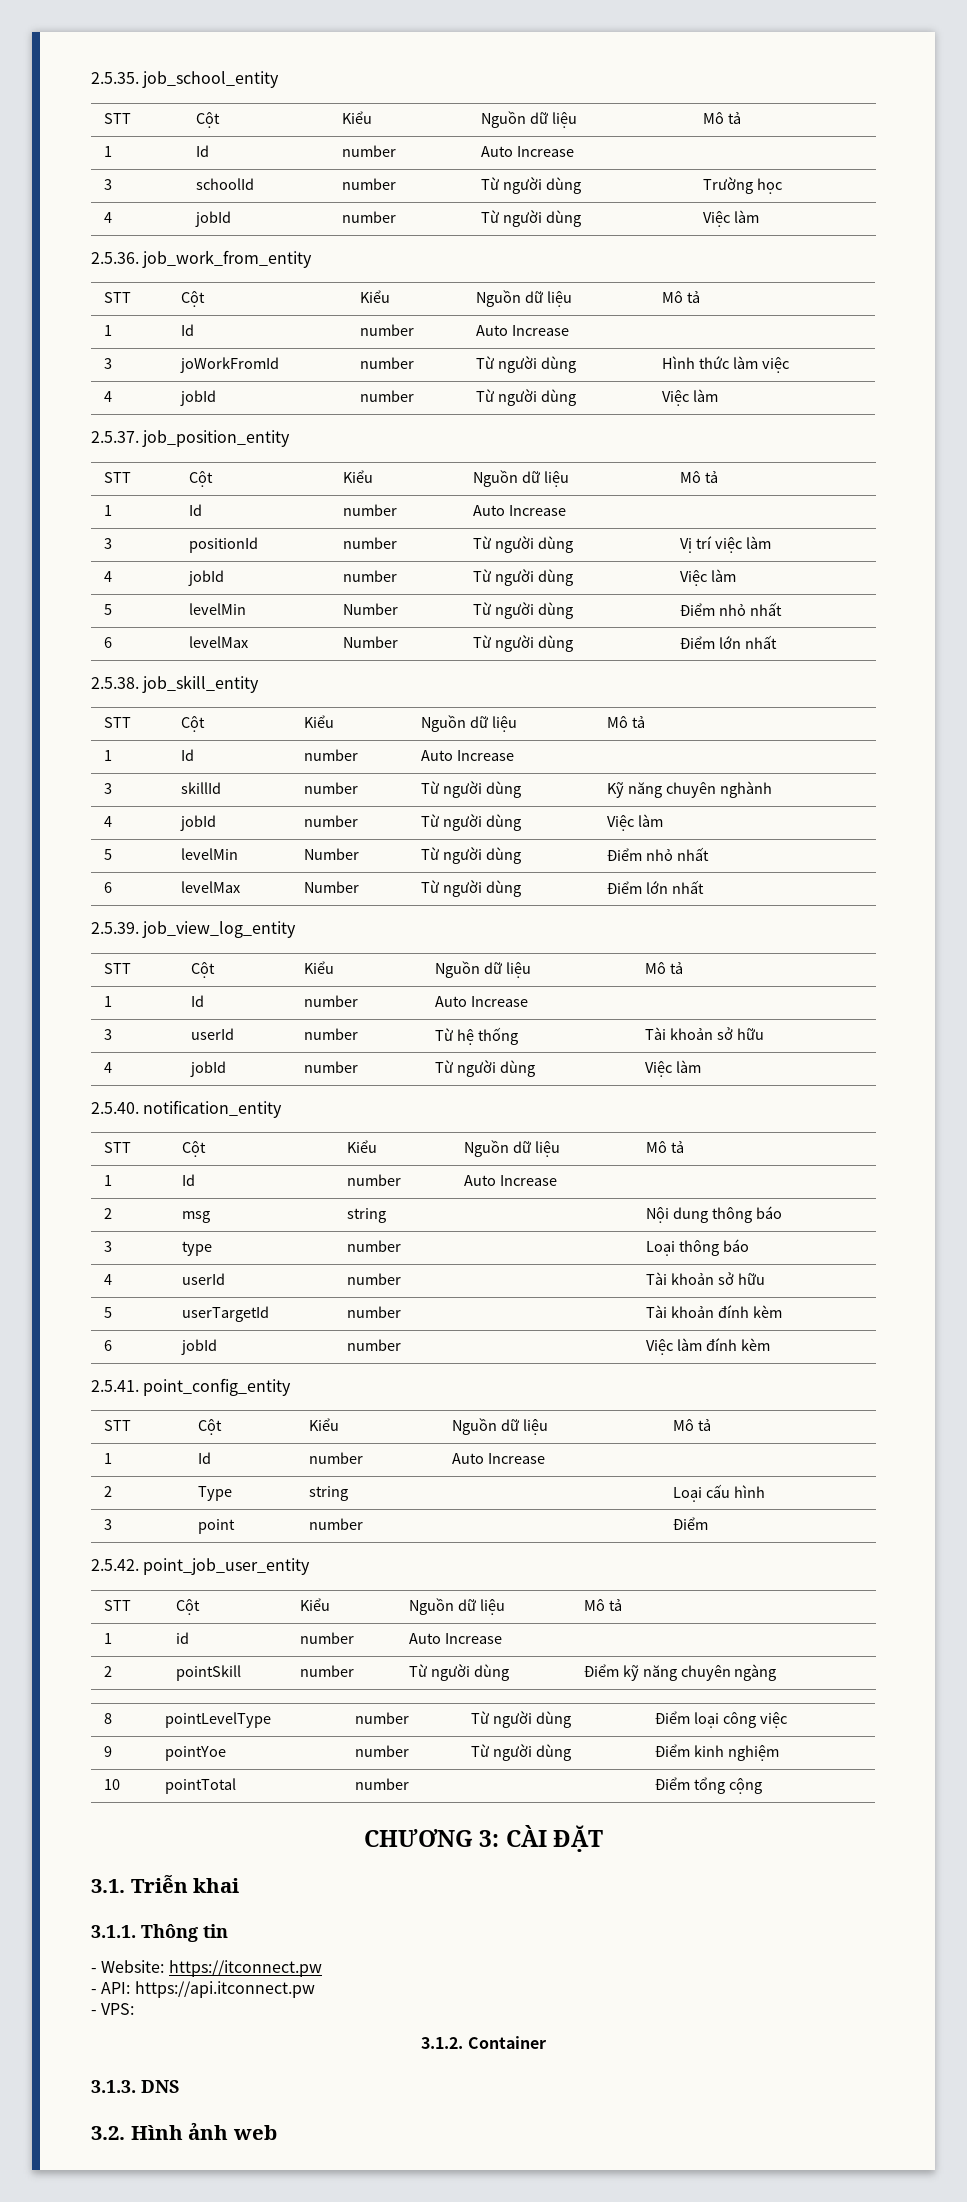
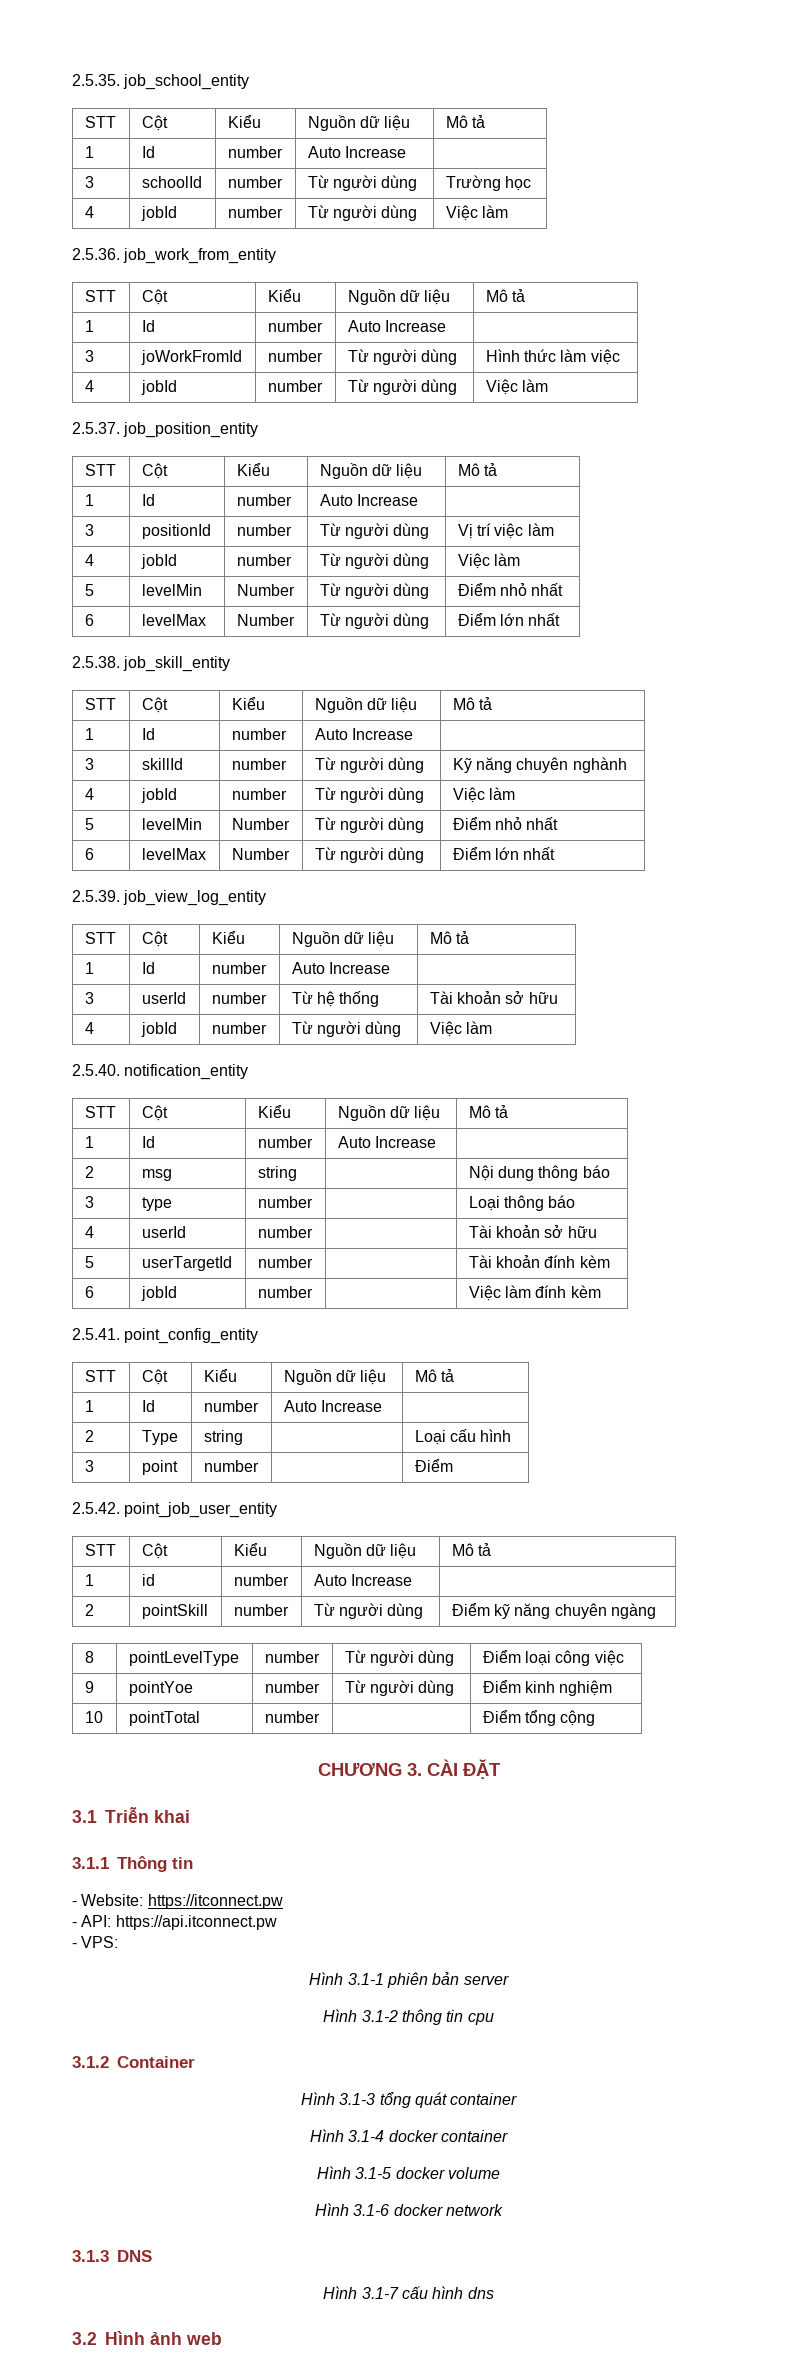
- CHƯƠNG 3: CÀI ĐẶT
+ CHƯƠNG 3. CÀI ĐẶT
- 3.1. Triễn khai
+ 3.1 Triễn khai
- 3.1.1. Thông tin
+ 3.1.1 Thông tin
- 3.1.2. Container
- 3.1.3. DNS
- 3.2. Hình ảnh web
+ Hình 3.1-1 phiên bản server
+ Hình 3.1-2 thông tin cpu
+ 3.1.2 Container
+ Hình 3.1-3 tổng quát container
+ Hình 3.1-4 docker container
+ Hình 3.1-5 docker volume
+ Hình 3.1-6 docker network
+ 3.1.3 DNS
+ Hình 3.1-7 cấu hình dns
+ 3.2 Hình ảnh web

